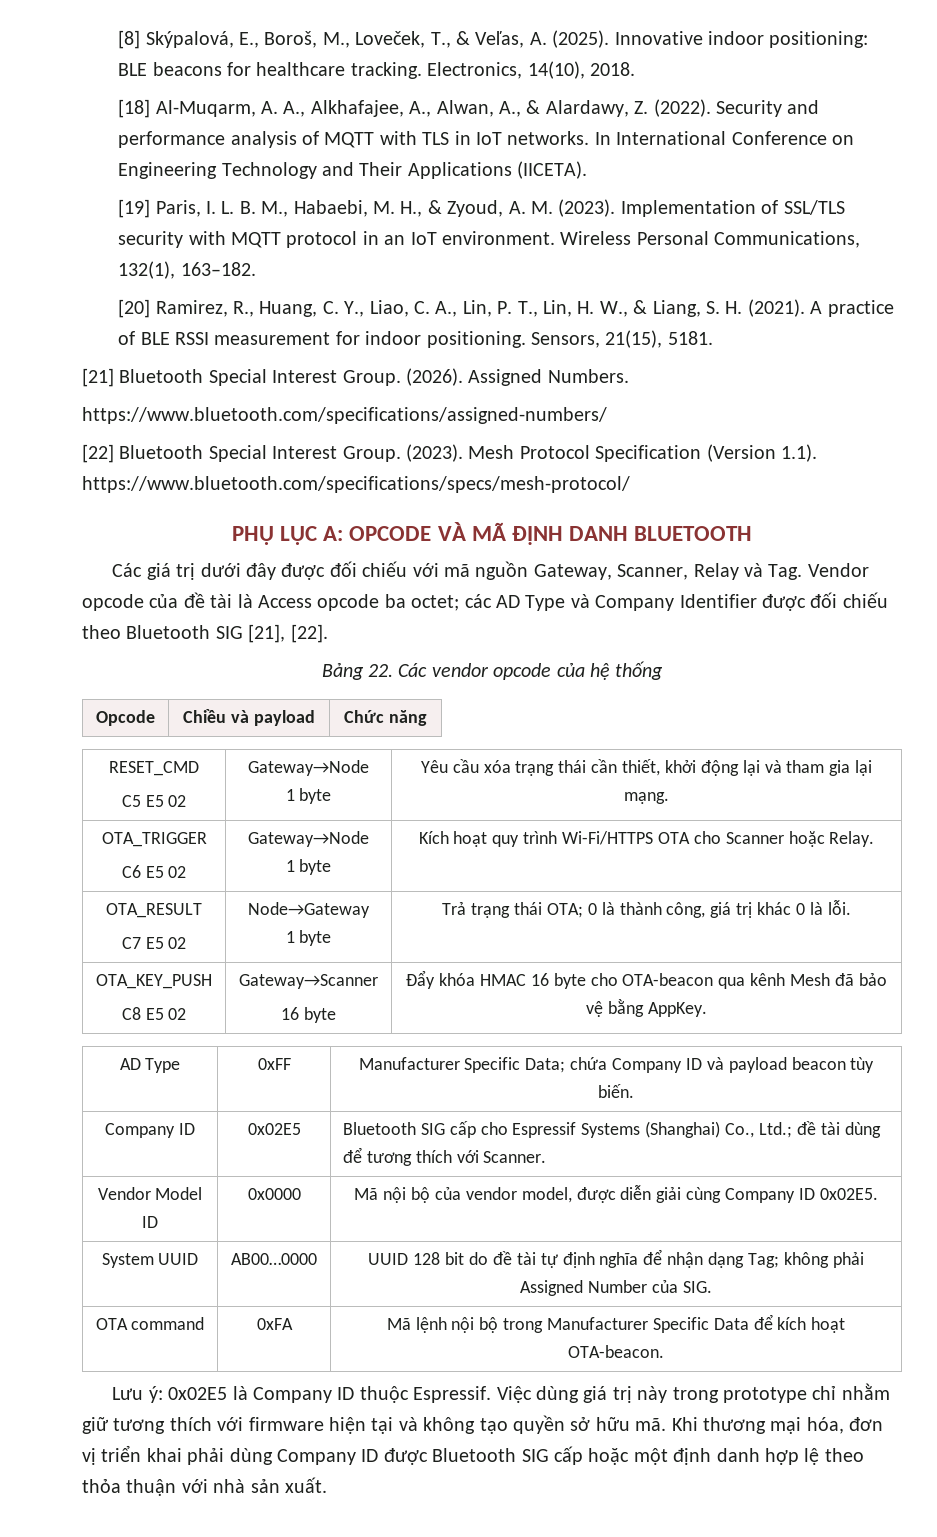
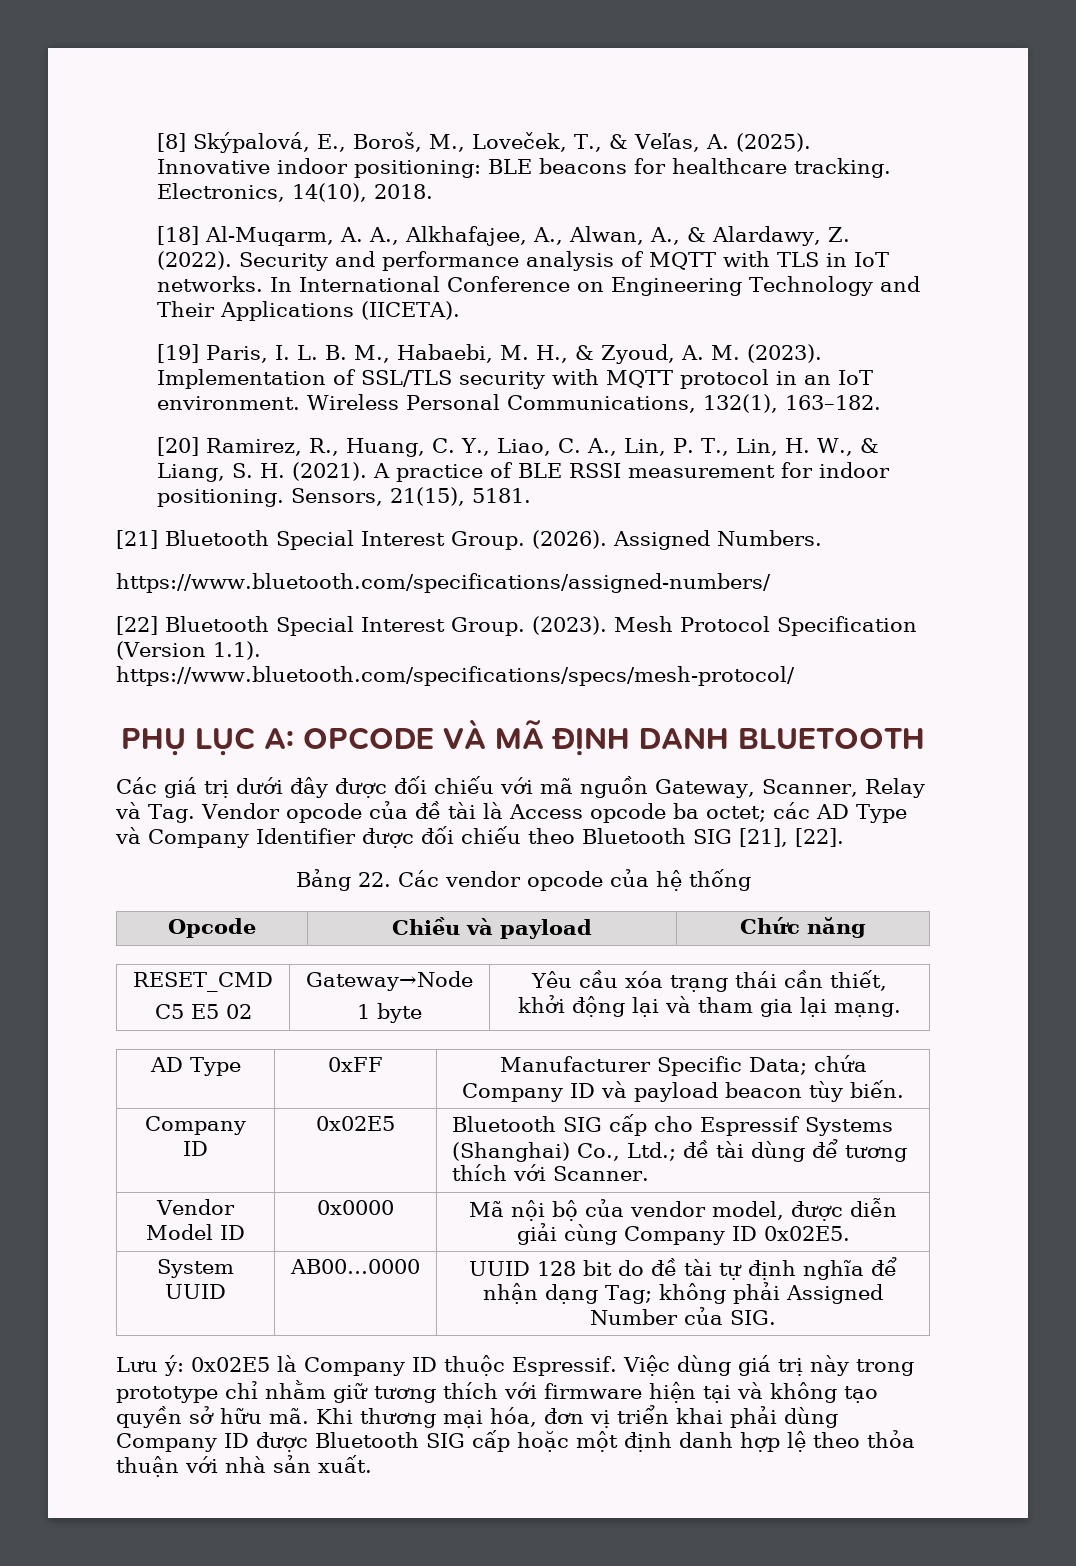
- OTA_TRIGGER
- C6 E5 02 | Gateway→Node
- 1 byte | Kích hoạt quy trình Wi-Fi/HTTPS OTA cho Scanner hoặc Relay.
- OTA_RESULT
- C7 E5 02 | Node→Gateway
- 1 byte | Trả trạng thái OTA; 0 là thành công, giá trị khác 0 là lỗi.
- OTA_KEY_PUSH
- C8 E5 02 | Gateway→Scanner
- 16 byte | Đẩy khóa HMAC 16 byte cho OTA-beacon qua kênh Mesh đã bảo vệ bằng AppKey.
- OTA command | 0xFA | Mã lệnh nội bộ trong Manufacturer Specific Data để kích hoạt OTA-beacon.

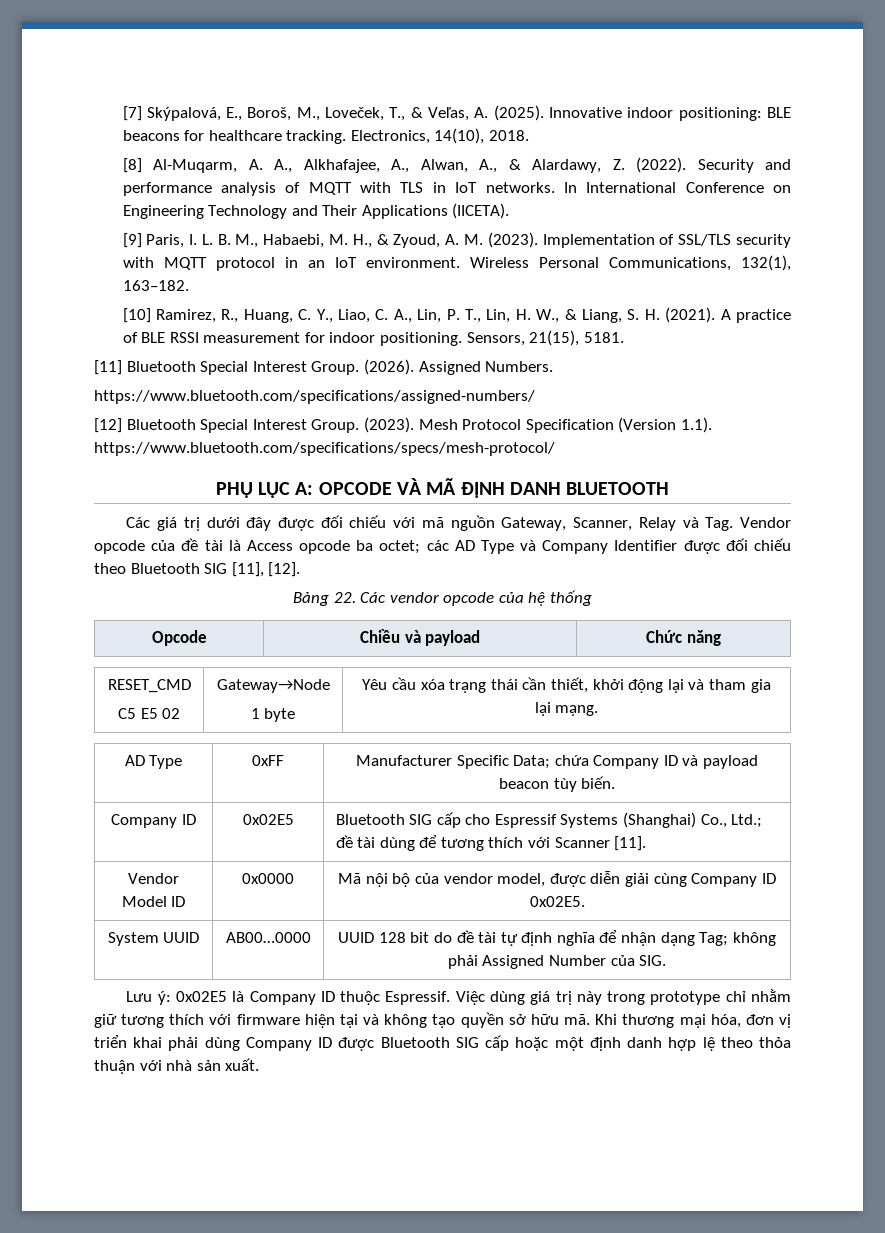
- [8] Skýpalová, E., Boroš, M., Loveček, T., & Veľas, A. (2025).
+ [7] Skýpalová, E., Boroš, M., Loveček, T., & Veľas, A. (2025).
- [18] Al-Muqarm, A. A., Alkhafajee, A., Alwan, A., & Alardawy, Z. (2022).
+ [8] Al-Muqarm, A. A., Alkhafajee, A., Alwan, A., & Alardawy, Z. (2022).
- [19] Paris, I. L. B. M., Habaebi, M. H., & Zyoud, A. M. (2023).
+ [9] Paris, I. L. B. M., Habaebi, M. H., & Zyoud, A. M. (2023).
- [20] Ramirez, R., Huang, C. Y., Liao, C. A., Lin, P. T., Lin, H. W., & Liang, S. H. (2021).
+ [10] Ramirez, R., Huang, C. Y., Liao, C. A., Lin, P. T., Lin, H. W., & Liang, S. H. (2021).
- [21] Bluetooth Special Interest Group.
+ [11] Bluetooth Special Interest Group.
- [22] Bluetooth Special Interest Group.
+ [12] Bluetooth Special Interest Group.
- Các giá trị dưới đây được đối chiếu với mã nguồn Gateway, Scanner, Relay và Tag. Vendor opcode của đề tài là Access opcode ba octet; các AD Type và Company Identifier được đối chiếu theo Bluetooth SIG [21], [22].
+ Các giá trị dưới đây được đối chiếu với mã nguồn Gateway, Scanner, Relay và Tag. Vendor opcode của đề tài là Access opcode ba octet; các AD Type và Company Identifier được đối chiếu theo Bluetooth SIG [11], [12].
- Company ID | 0x02E5 | Bluetooth SIG cấp cho Espressif Systems (Shanghai) Co., Ltd.; đề tài dùng để tương thích với Scanner.
+ Company ID | 0x02E5 | Bluetooth SIG cấp cho Espressif Systems (Shanghai) Co., Ltd.; đề tài dùng để tương thích với Scanner [11].

